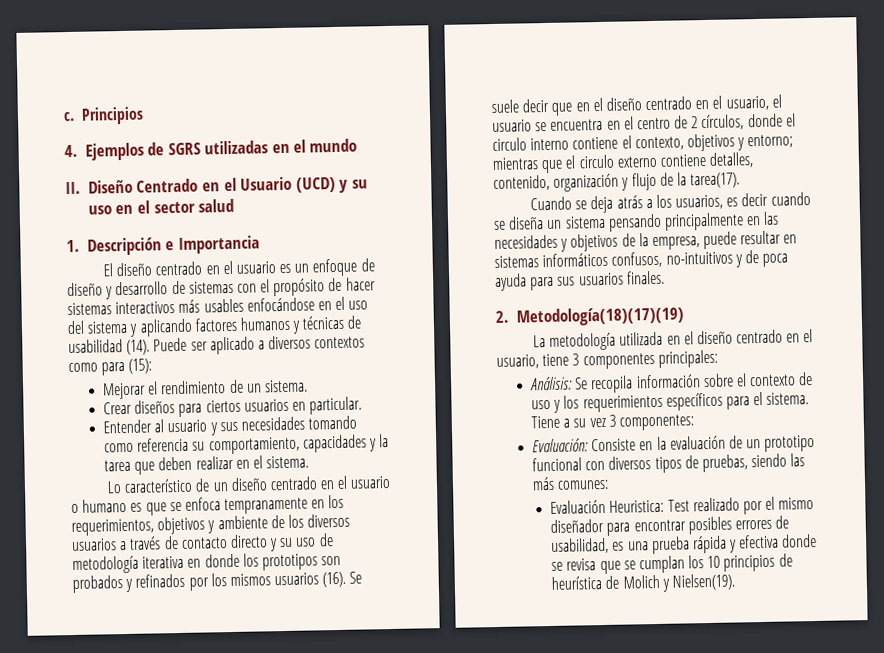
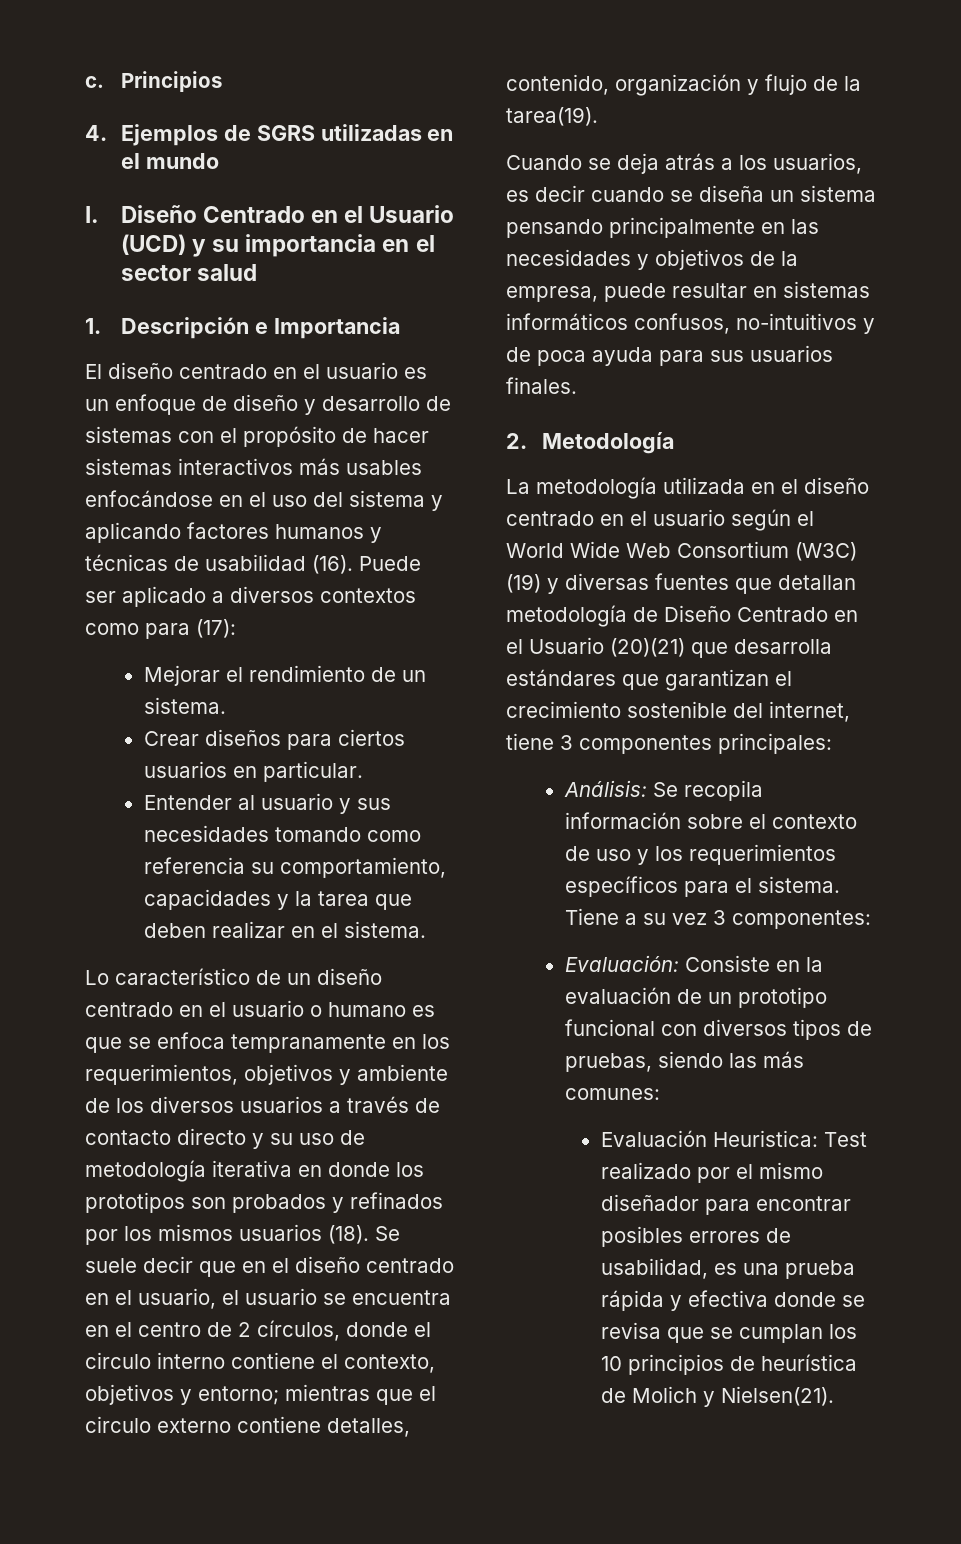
- II. Diseño Centrado en el Usuario (UCD) y su uso en el sector salud
+ I. Diseño Centrado en el Usuario (UCD) y su importancia en el sector salud
- El diseño centrado en el usuario es un enfoque de diseño y desarrollo de sistemas con el propósito de hacer sistemas interactivos más usables enfocándose en el uso del sistema y aplicando factores humanos y técnicas de usabilidad (14).
+ El diseño centrado en el usuario es un enfoque de diseño y desarrollo de sistemas con el propósito de hacer sistemas interactivos más usables enfocándose en el uso del sistema y aplicando factores humanos y técnicas de usabilidad (16).
- Puede ser aplicado a diversos contextos como para (15):
+ Puede ser aplicado a diversos contextos como para (17):
- Lo característico de un diseño centrado en el usuario o humano es que se enfoca tempranamente en los requerimientos, objetivos y ambiente de los diversos usuarios a través de contacto directo y su uso de metodología iterativa en donde los prototipos son probados y refinados por los mismos usuarios (16).
+ Lo característico de un diseño centrado en el usuario o humano es que se enfoca tempranamente en los requerimientos, objetivos y ambiente de los diversos usuarios a través de contacto directo y su uso de metodología iterativa en donde los prototipos son probados y refinados por los mismos usuarios (18).
- Se suele decir que en el diseño centrado en el usuario, el usuario se encuentra en el centro de 2 círculos, donde el circulo interno contiene el contexto, objetivos y entorno; mientras que el circulo externo contiene detalles, contenido, organización y flujo de la tarea(17).
+ Se suele decir que en el diseño centrado en el usuario, el usuario se encuentra en el centro de 2 círculos, donde el circulo interno contiene el contexto, objetivos y entorno; mientras que el circulo externo contiene detalles, contenido, organización y flujo de la tarea(19).
- 2. Metodología(18)(17)(19)
+ 2. Metodología
- La metodología utilizada en el diseño centrado en el usuario, tiene 3 componentes principales:
+ La metodología utilizada en el diseño centrado en el usuario según el World Wide Web Consortium (W3C) (19) y diversas fuentes que detallan metodología de Diseño Centrado en el Usuario (20)(21) que desarrolla estándares que garantizan el crecimiento sostenible del internet, tiene 3 componentes principales:
- Evaluación Heuristica: Test realizado por el mismo diseñador para encontrar posibles errores de usabilidad, es una prueba rápida y efectiva donde se revisa que se cumplan los 10 principios de heurística de Molich y Nielsen(19).
+ Evaluación Heuristica: Test realizado por el mismo diseñador para encontrar posibles errores de usabilidad, es una prueba rápida y efectiva donde se revisa que se cumplan los 10 principios de heurística de Molich y Nielsen(21).

